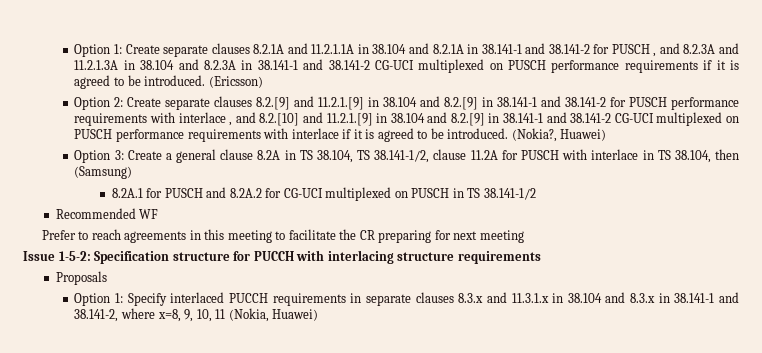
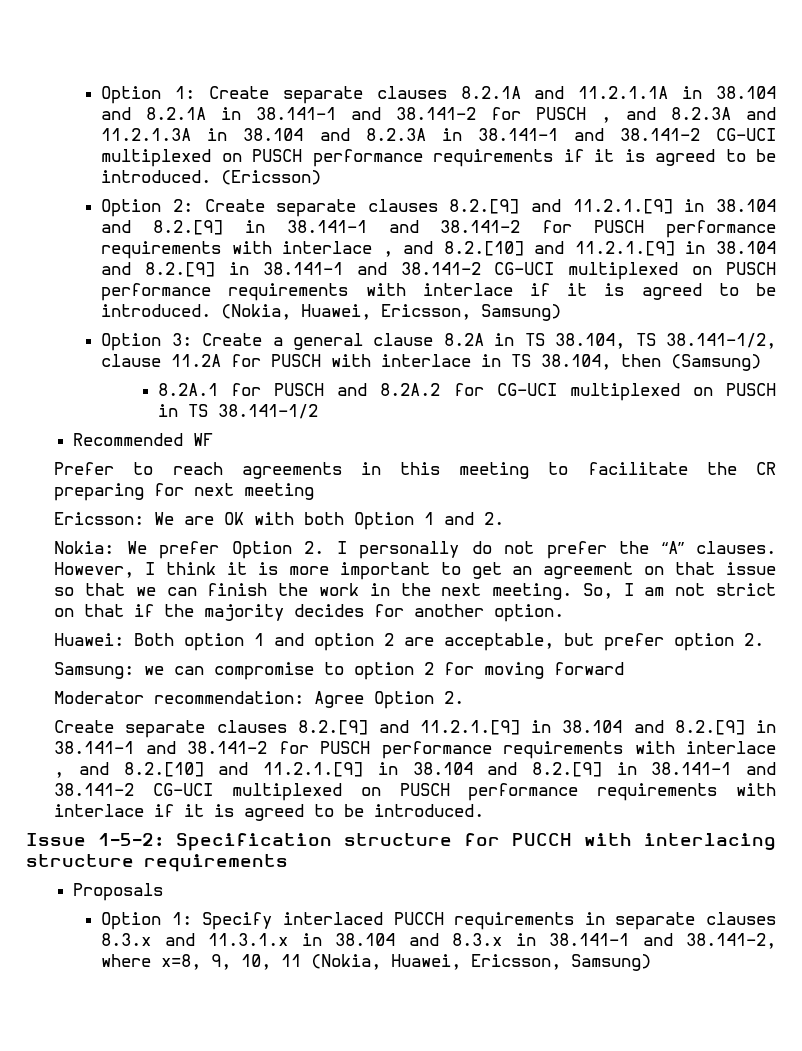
- Option 2: Create separate clauses 8.2.[9] and 11.2.1.[9] in 38.104 and 8.2.[9] in 38.141-1 and 38.141-2 for PUSCH performance requirements with interlace , and 8.2.[10] and 11.2.1.[9] in 38.104 and 8.2.[9] in 38.141-1 and 38.141-2 CG-UCI multiplexed on PUSCH performance requirements with interlace if it is agreed to be introduced. (Nokia?, Huawei)
+ Option 2: Create separate clauses 8.2.[9] and 11.2.1.[9] in 38.104 and 8.2.[9] in 38.141-1 and 38.141-2 for PUSCH performance requirements with interlace , and 8.2.[10] and 11.2.1.[9] in 38.104 and 8.2.[9] in 38.141-1 and 38.141-2 CG-UCI multiplexed on PUSCH performance requirements with interlace if it is agreed to be introduced. (Nokia, Huawei, Ericsson, Samsung)
+ Ericsson: We are OK with both Option 1 and 2.
+ Nokia: We prefer Option 2. I personally do not prefer the “A” clauses. However, I think it is more important to get an agreement on that issue so that we can finish the work in the next meeting. So, I am not strict on that if the majority decides for another option.
+ Huawei: Both option 1 and option 2 are acceptable, but prefer option 2.
+ Samsung: we can compromise to option 2 for moving forward
+ Moderator recommendation: Agree Option 2.
+ Create separate clauses 8.2.[9] and 11.2.1.[9] in 38.104 and 8.2.[9] in 38.141-1 and 38.141-2 for PUSCH performance requirements with interlace , and 8.2.[10] and 11.2.1.[9] in 38.104 and 8.2.[9] in 38.141-1 and 38.141-2 CG-UCI multiplexed on PUSCH performance requirements with interlace if it is agreed to be introduced.
- Option 1: Specify interlaced PUCCH requirements in separate clauses 8.3.x and 11.3.1.x in 38.104 and 8.3.x in 38.141-1 and 38.141-2, where x=8, 9, 10, 11 (Nokia, Huawei)
+ Option 1: Specify interlaced PUCCH requirements in separate clauses 8.3.x and 11.3.1.x in 38.104 and 8.3.x in 38.141-1 and 38.141-2, where x=8, 9, 10, 11 (Nokia, Huawei, Ericsson, Samsung)

